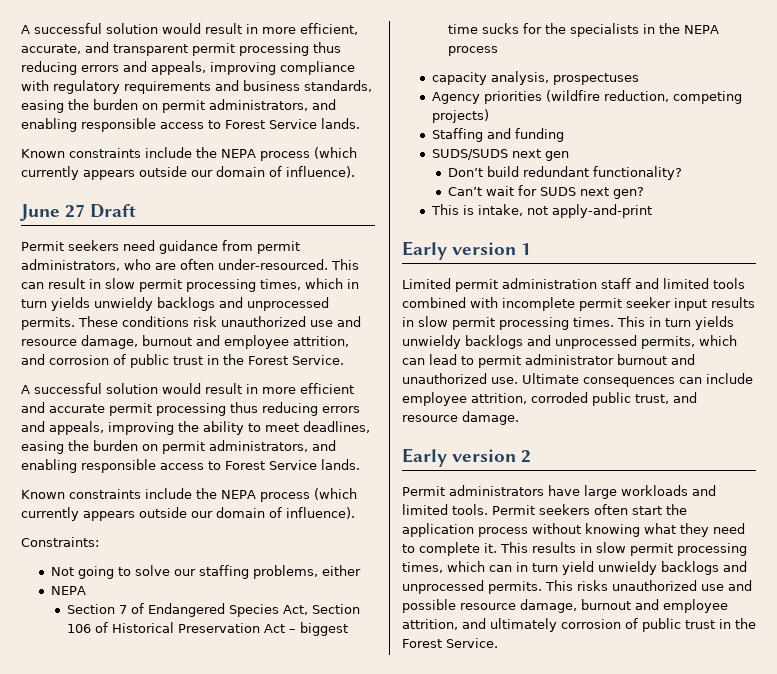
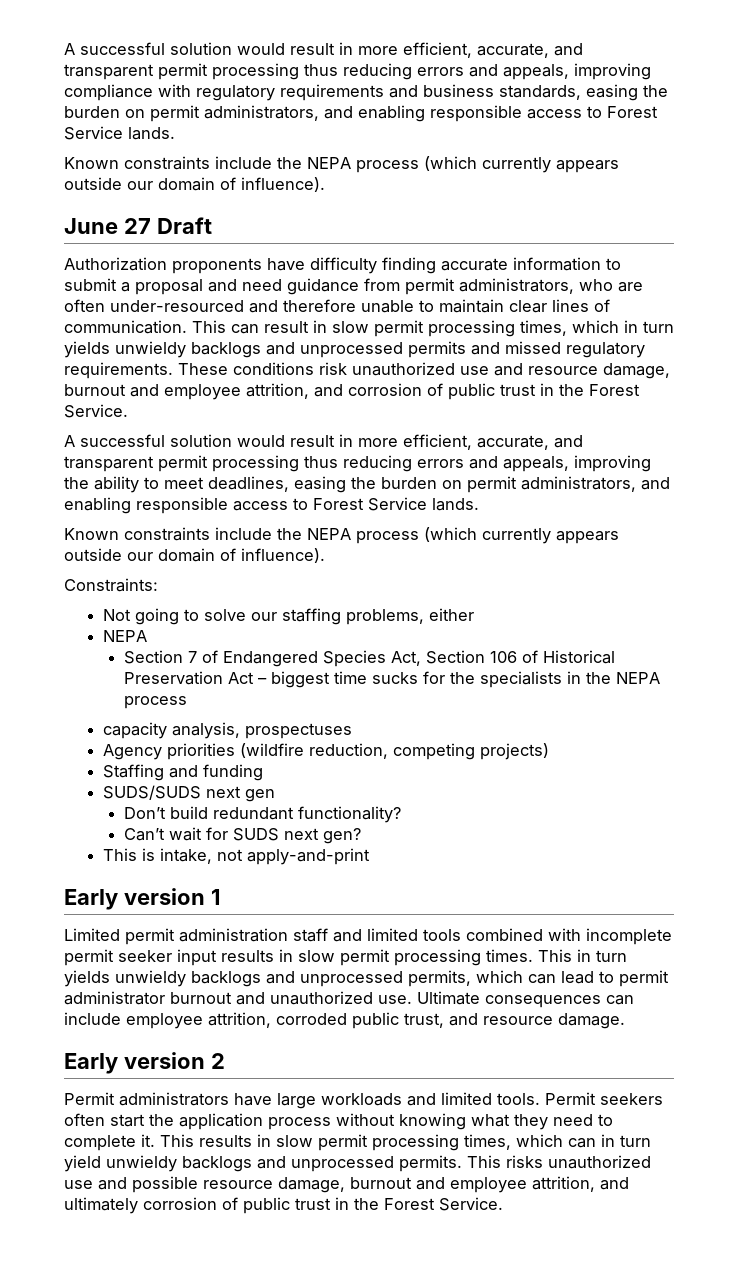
- Permit seekers need guidance from permit administrators, who are often under-resourced.
+ Authorization proponents have difficulty finding accurate information to submit a proposal and need guidance from permit administrators, who are often under-resourced and therefore unable to maintain clear lines of communication.
- This can result in slow permit processing times, which in turn yields unwieldy backlogs and unprocessed permits.
+ This can result in slow permit processing times, which in turn yields unwieldy backlogs and unprocessed permits and missed regulatory requirements.
- A successful solution would result in more efficient and accurate permit processing thus reducing errors and appeals, improving the ability to meet deadlines, easing the burden on permit administrators, and enabling responsible access to Forest Service lands.
+ A successful solution would result in more efficient, accurate, and transparent permit processing thus reducing errors and appeals, improving the ability to meet deadlines, easing the burden on permit administrators, and enabling responsible access to Forest Service lands.

